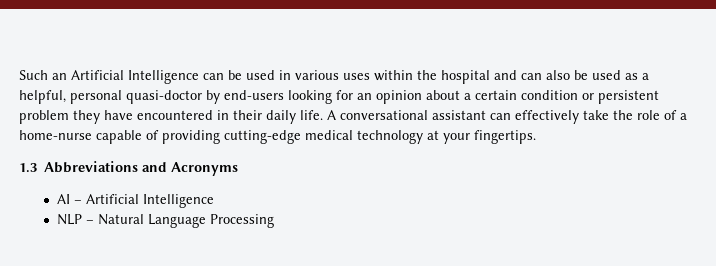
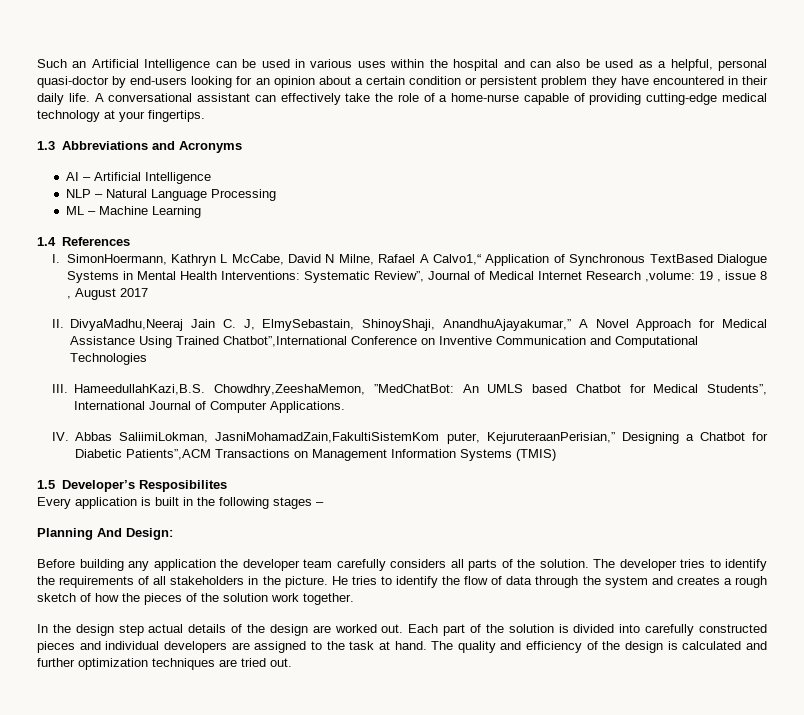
+ ML – Machine Learning
+ 1.4 References
+ I. SimonHoermann, Kathryn L McCabe, David N Milne, Rafael A Calvo1,“ Application of Synchronous TextBased Dialogue Systems in Mental Health Interventions: Systematic Review”, Journal of Medical Internet Research ,volume: 19 , issue 8 , August 2017
+ II. DivyaMadhu,Neeraj Jain C. J, ElmySebastain, ShinoyShaji, AnandhuAjayakumar,” A Novel Approach for Medical Assistance Using Trained Chatbot”,International Conference on Inventive Communication and Computational Technologies
+ III. HameedullahKazi,B.S. Chowdhry,ZeeshaMemon, ”MedChatBot: An UMLS based Chatbot for Medical Students”, International Journal of Computer Applications.
+ IV. Abbas SaliimiLokman, JasniMohamadZain,FakultiSistemKom puter, KejuruteraanPerisian,” Designing a Chatbot for Diabetic Patients”,ACM Transactions on Management Information Systems (TMIS)
+ 1.5 Developer’s Resposibilites
+ Every application is built in the following stages –
+ Planning And Design:
+ Before building any application the developer team carefully considers all parts of the solution. The developer tries to identify the requirements of all stakeholders in the picture. He tries to identify the flow of data through the system and creates a rough sketch of how the pieces of the solution work together.
+ In the design step actual details of the design are worked out. Each part of the solution is divided into carefully constructed pieces and individual developers are assigned to the task at hand. The quality and efficiency of the design is calculated and further optimization techniques are tried out.

